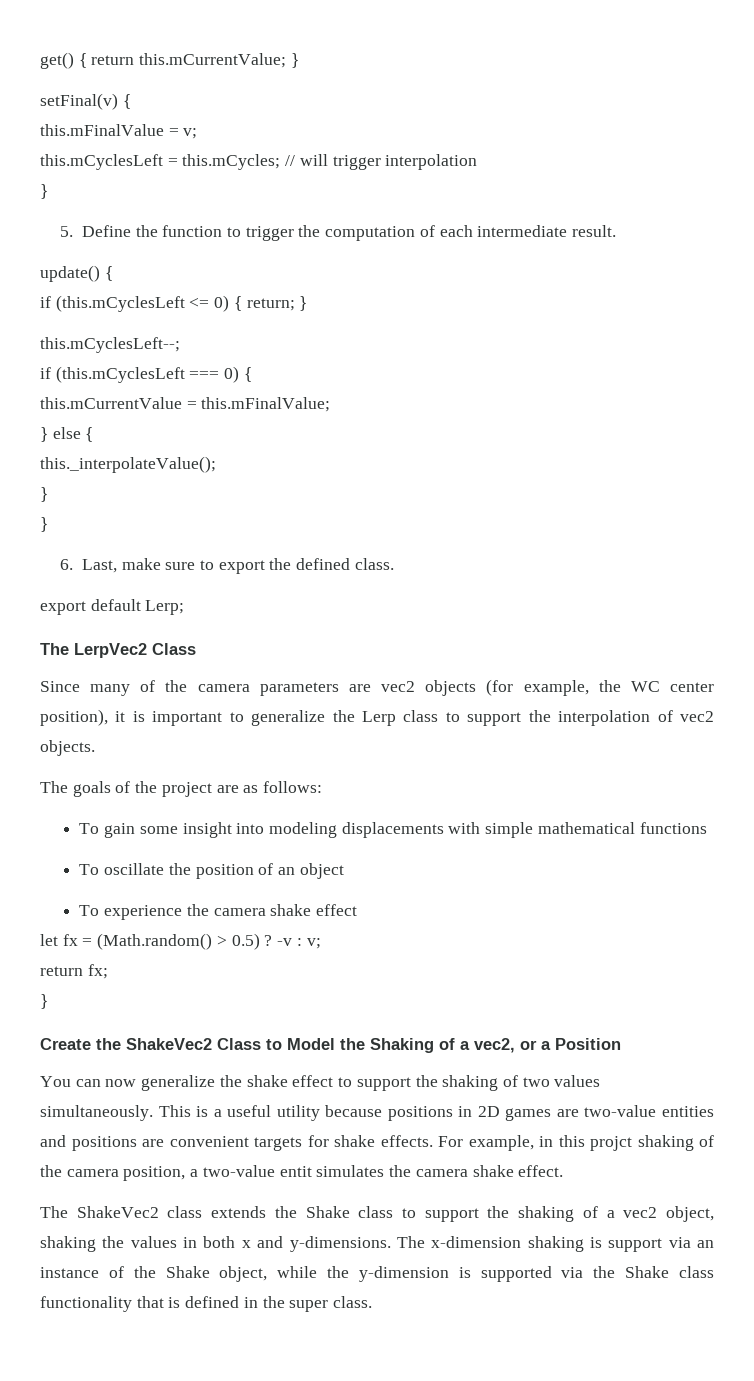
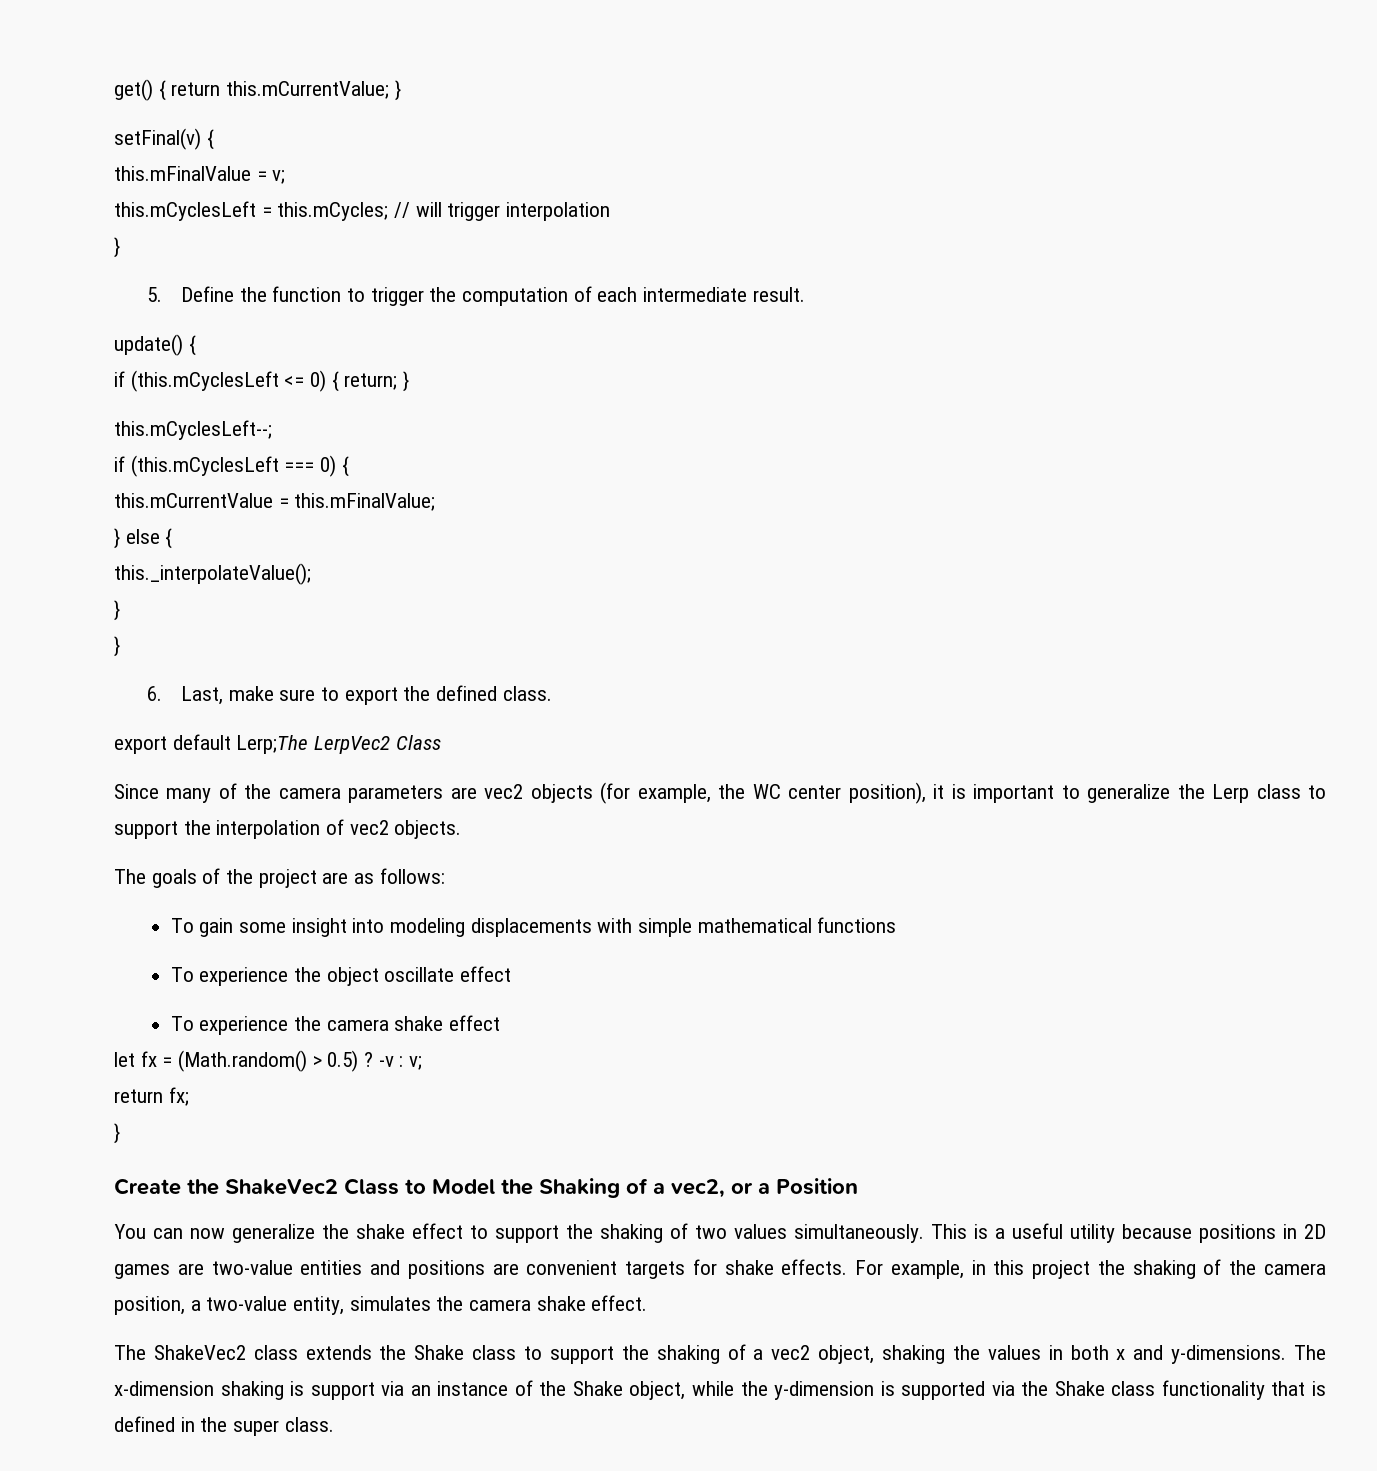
- export default Lerp;
- The LerpVec2 Class
+ export default Lerp;The LerpVec2 Class
- To oscillate the position of an object
+ To experience the object oscillate effect
- For example, in this projct shaking of the camera position, a two-value entit simulates the camera shake effect.
+ For example, in this project the shaking of the camera position, a two-value entity, simulates the camera shake effect.

